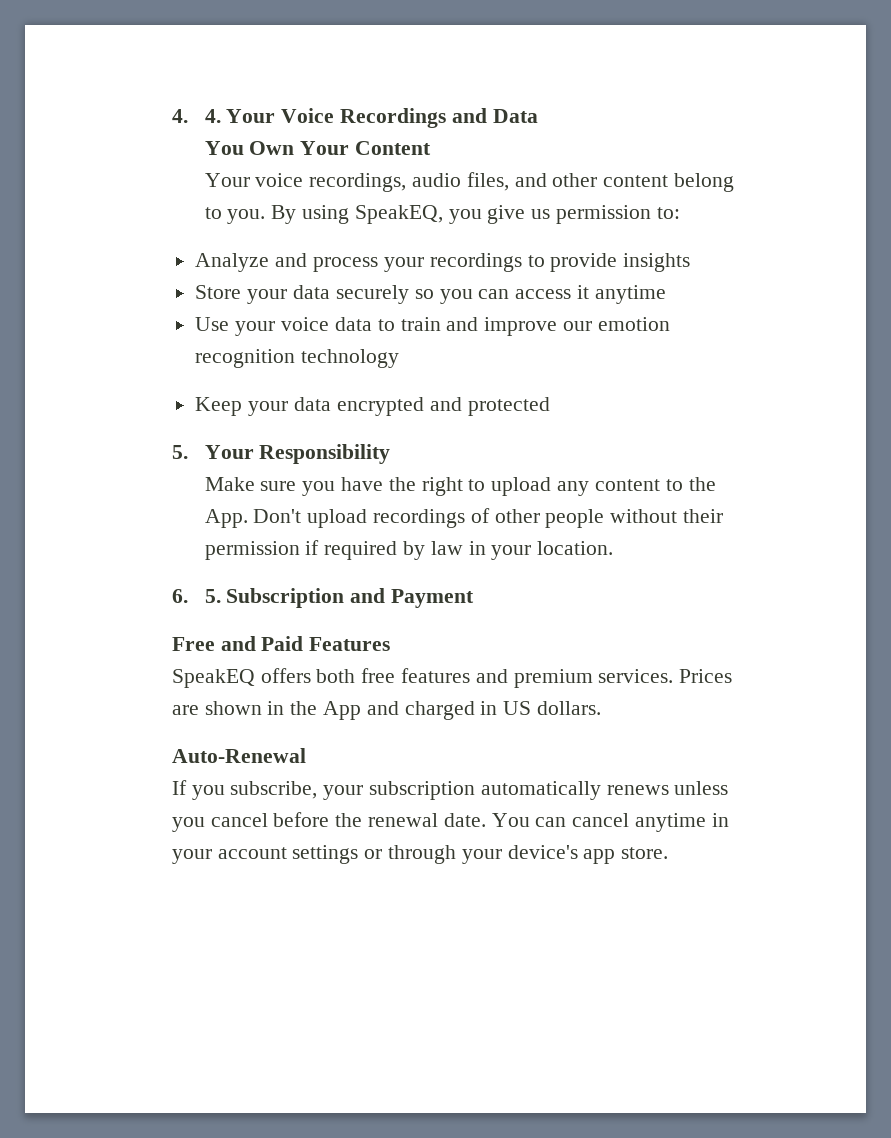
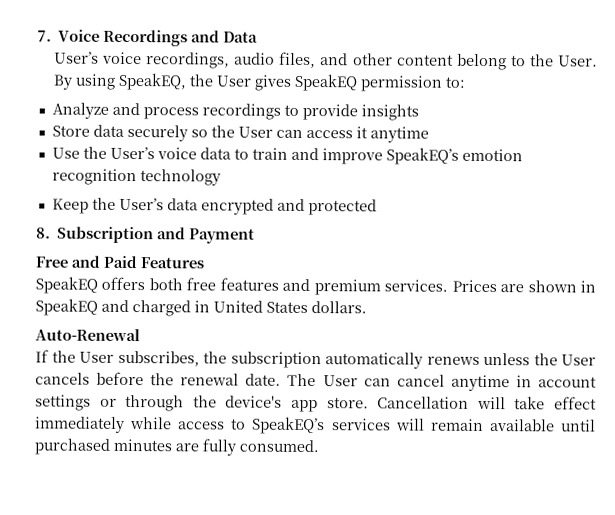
- 4. 4. Your Voice Recordings and Data
+ 7. Voice Recordings and Data
- You Own Your Content
- Your voice recordings, audio files, and other content belong to you.
+ User’s voice recordings, audio files, and other content belong to the User.
- By using SpeakEQ, you give us permission to:
+ By using SpeakEQ, the User gives SpeakEQ permission to:
- Analyze and process your recordings to provide insights
+ Analyze and process recordings to provide insights
- Store your data securely so you can access it anytime
+ Store data securely so the User can access it anytime
- Use your voice data to train and improve our emotion recognition technology
+ Use the User’s voice data to train and improve SpeakEQ’s emotion recognition technology
- Keep your data encrypted and protected
+ Keep the User’s data encrypted and protected
- 5. Your Responsibility
- Make sure you have the right to upload any content to the App. Don't upload recordings of other people without their permission if required by law in your location.
- 6. 5. Subscription and Payment
+ 8. Subscription and Payment
- Prices are shown in the App and charged in US dollars.
+ Prices are shown in SpeakEQ and charged in United States dollars.
- If you subscribe, your subscription automatically renews unless you cancel before the renewal date.
+ If the User subscribes, the subscription automatically renews unless the User cancels before the renewal date.
- You can cancel anytime in your account settings or through your device's app store.
+ The User can cancel anytime in account settings or through the device's app store.
+ Cancellation will take effect immediately while access to SpeakEQ’s services will remain available until purchased minutes are fully consumed.

